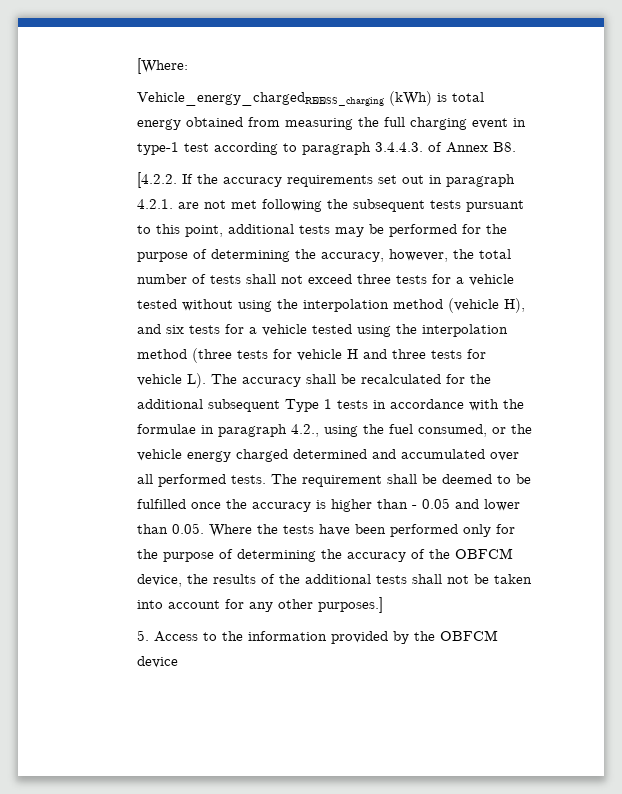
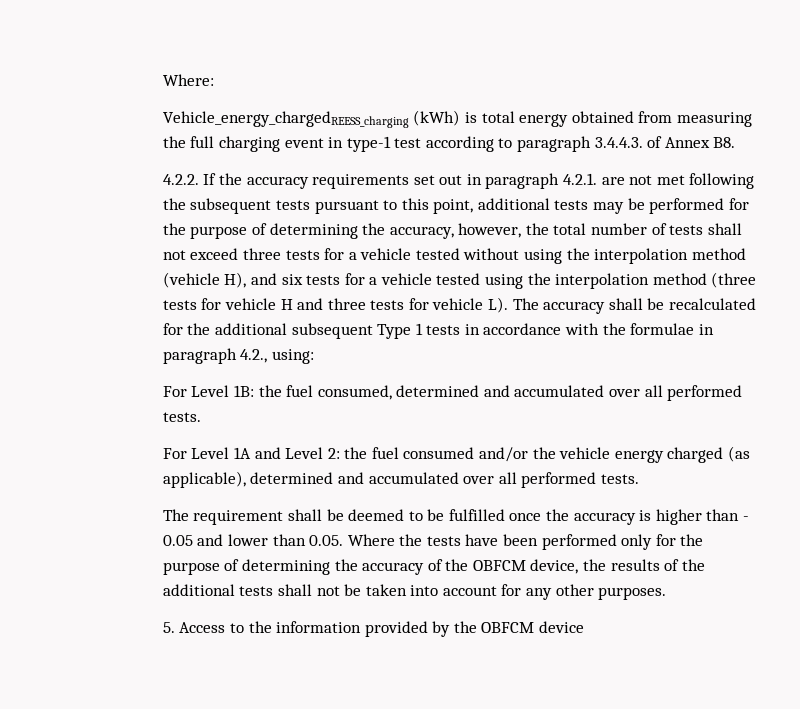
- [Where:
+ Where:
- [4.2.2. If the accuracy requirements set out in paragraph 4.2.1. are not met following the subsequent tests pursuant to this point, additional tests may be performed for the purpose of determining the accuracy, however, the total number of tests shall not exceed three tests for a vehicle tested without using the interpolation method (vehicle H), and six tests for a vehicle tested using the interpolation method (three tests for vehicle H and three tests for vehicle L). The accuracy shall be recalculated for the additional subsequent Type 1 tests in accordance with the formulae in paragraph 4.2., using the fuel consumed, or the vehicle energy charged determined and accumulated over all performed tests. The requirement shall be deemed to be fulfilled once the accuracy is higher than - 0.05 and lower than 0.05. Where the tests have been performed only for the purpose of determining the accuracy of the OBFCM device, the results of the additional tests shall not be taken into account for any other purposes.]
+ 4.2.2. If the accuracy requirements set out in paragraph 4.2.1. are not met following the subsequent tests pursuant to this point, additional tests may be performed for the purpose of determining the accuracy, however, the total number of tests shall not exceed three tests for a vehicle tested without using the interpolation method (vehicle H), and six tests for a vehicle tested using the interpolation method (three tests for vehicle H and three tests for vehicle L). The accuracy shall be recalculated for the additional subsequent Type 1 tests in accordance with the formulae in paragraph 4.2., using:
+ For Level 1B: the fuel consumed, determined and accumulated over all performed tests.
+ For Level 1A and Level 2: the fuel consumed and/or the vehicle energy charged (as applicable), determined and accumulated over all performed tests.
+ The requirement shall be deemed to be fulfilled once the accuracy is higher than - 0.05 and lower than 0.05. Where the tests have been performed only for the purpose of determining the accuracy of the OBFCM device, the results of the additional tests shall not be taken into account for any other purposes.

